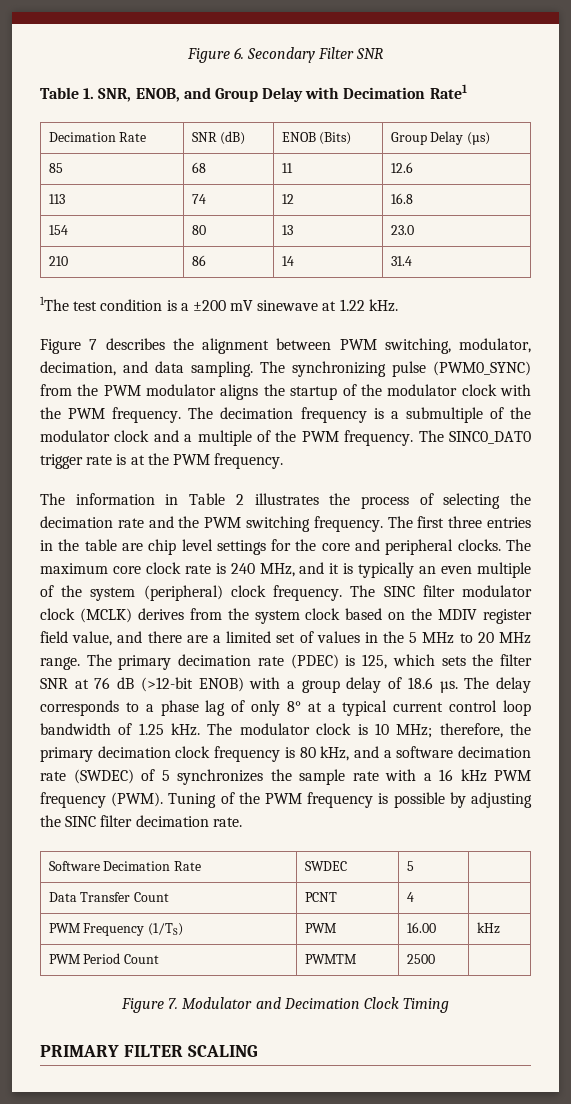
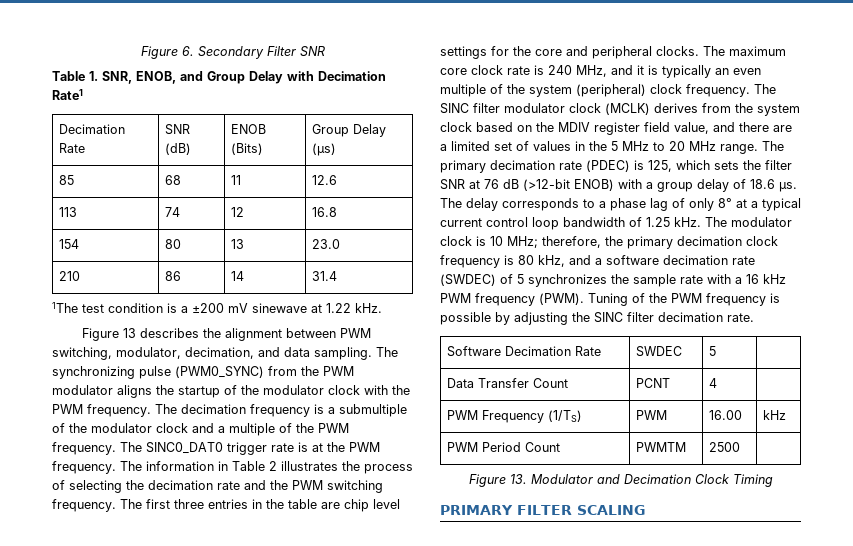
- Figure 7 describes the alignment between PWM switching, modulator, decimation, and data sampling.
+ Figure 13 describes the alignment between PWM switching, modulator, decimation, and data sampling.
- The SINC0_DAT0 trigger rate is at the PWM frequency.
- The information in Table 2 illustrates the process of selecting the decimation rate and the PWM switching frequency.
+ The SINC0_DAT0 trigger rate is at the PWM frequency. The information in Table 2 illustrates the process of selecting the decimation rate and the PWM switching frequency.
- Figure 7. Modulator and Decimation Clock Timing
+ Figure 13. Modulator and Decimation Clock Timing

